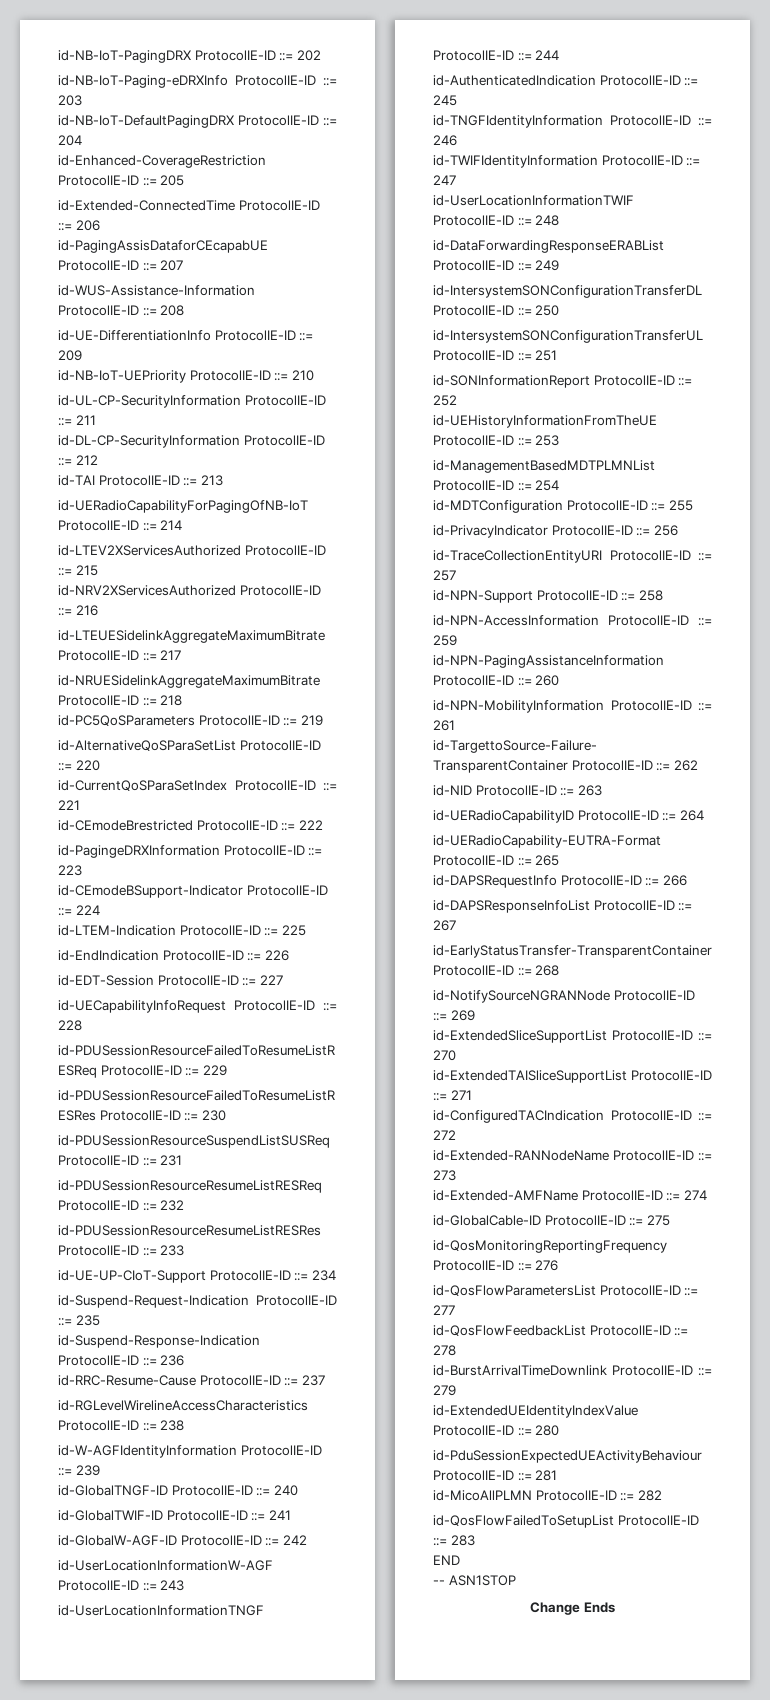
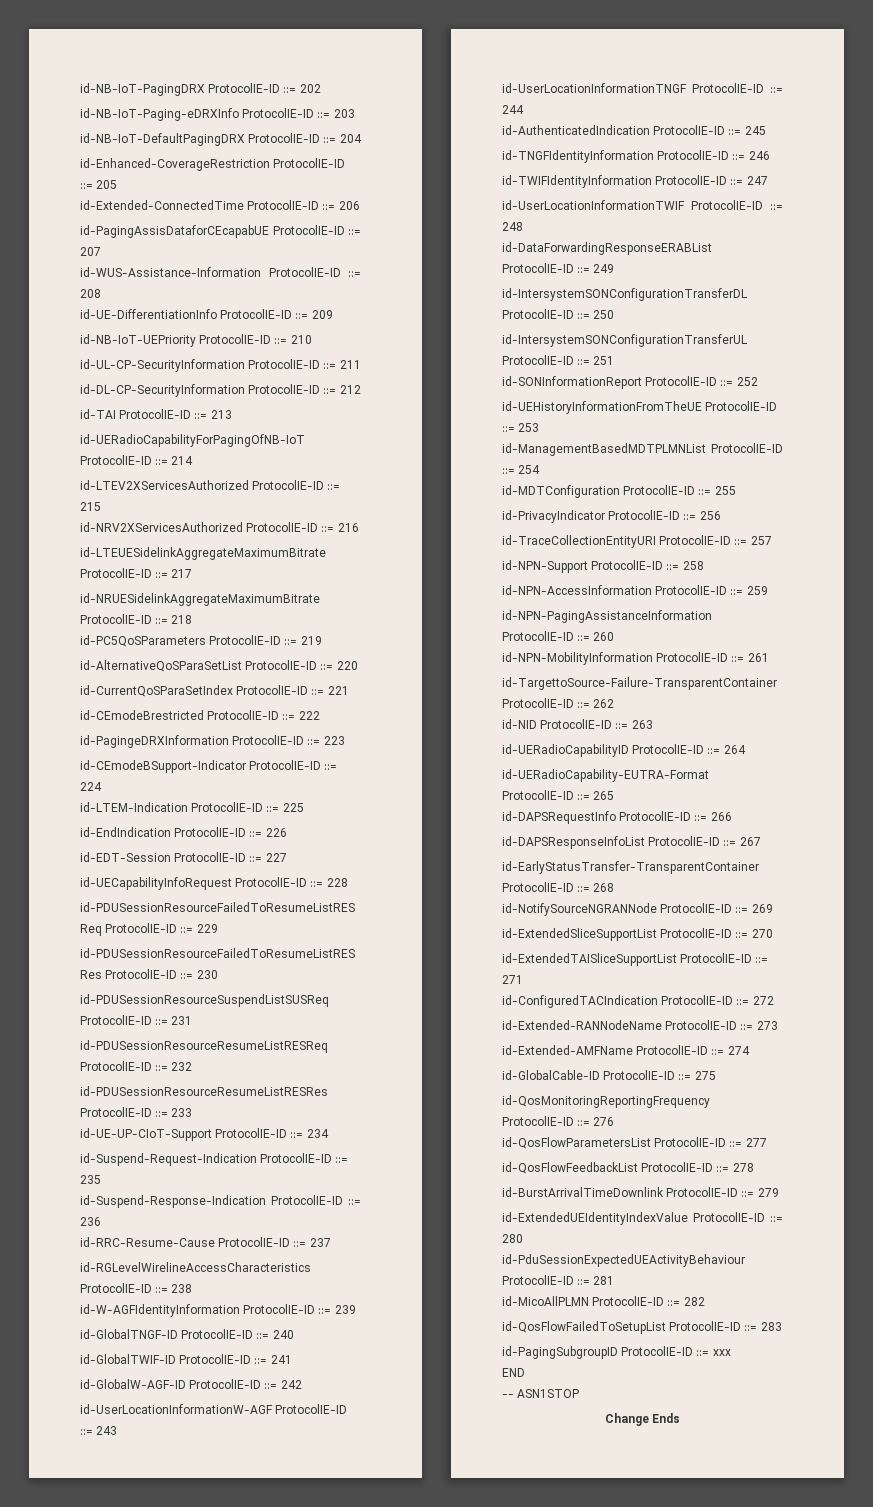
+ id-PagingSubgroupID ProtocolIE-ID ::= xxx

